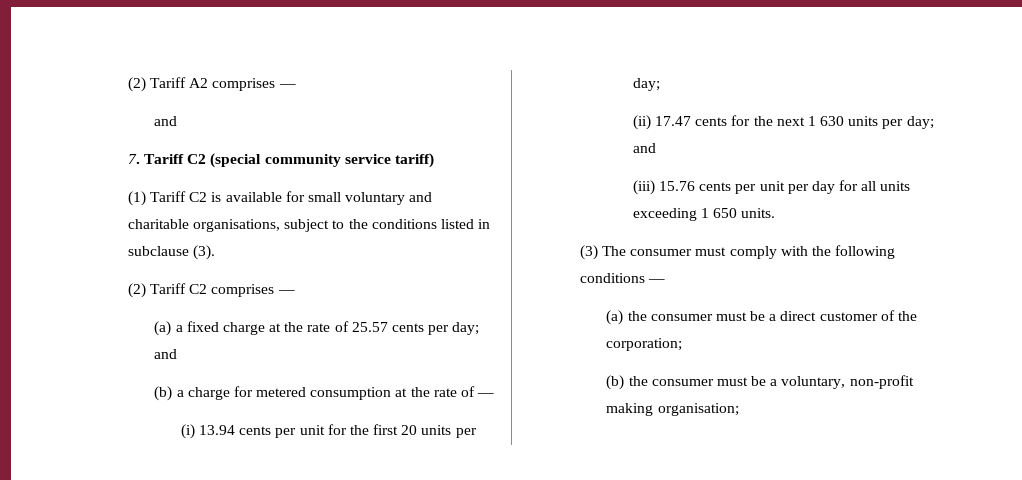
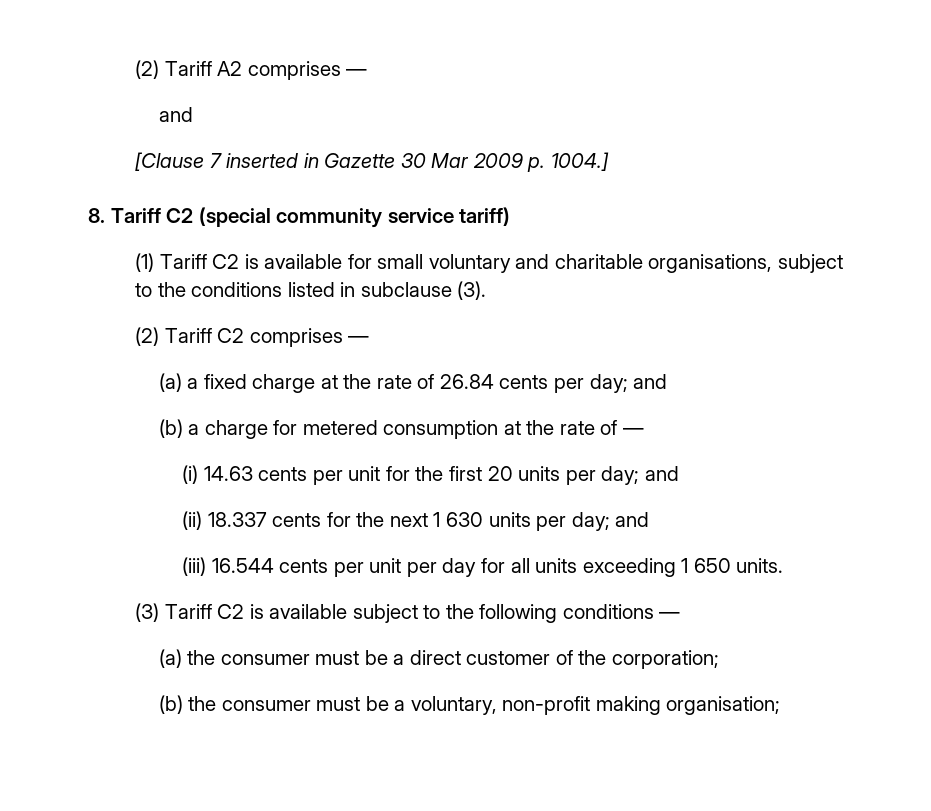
- 7. Tariff C2 (special community service tariff)
+ [Clause 7 inserted in Gazette 30 Mar 2009 p. 1004.]
+ 8. Tariff C2 (special community service tariff)
- (a) a fixed charge at the rate of 25.57 cents per day; and
+ (a) a fixed charge at the rate of 26.84 cents per day; and
- (i) 13.94 cents per unit for the first 20 units per day;
+ (i) 14.63 cents per unit for the first 20 units per day; and
- (ii) 17.47 cents for the next 1 630 units per day; and
+ (ii) 18.337 cents for the next 1 630 units per day; and
- (iii) 15.76 cents per unit per day for all units exceeding 1 650 units.
+ (iii) 16.544 cents per unit per day for all units exceeding 1 650 units.
- (3) The consumer must comply with the following conditions —
+ (3) Tariff C2 is available subject to the following conditions —

